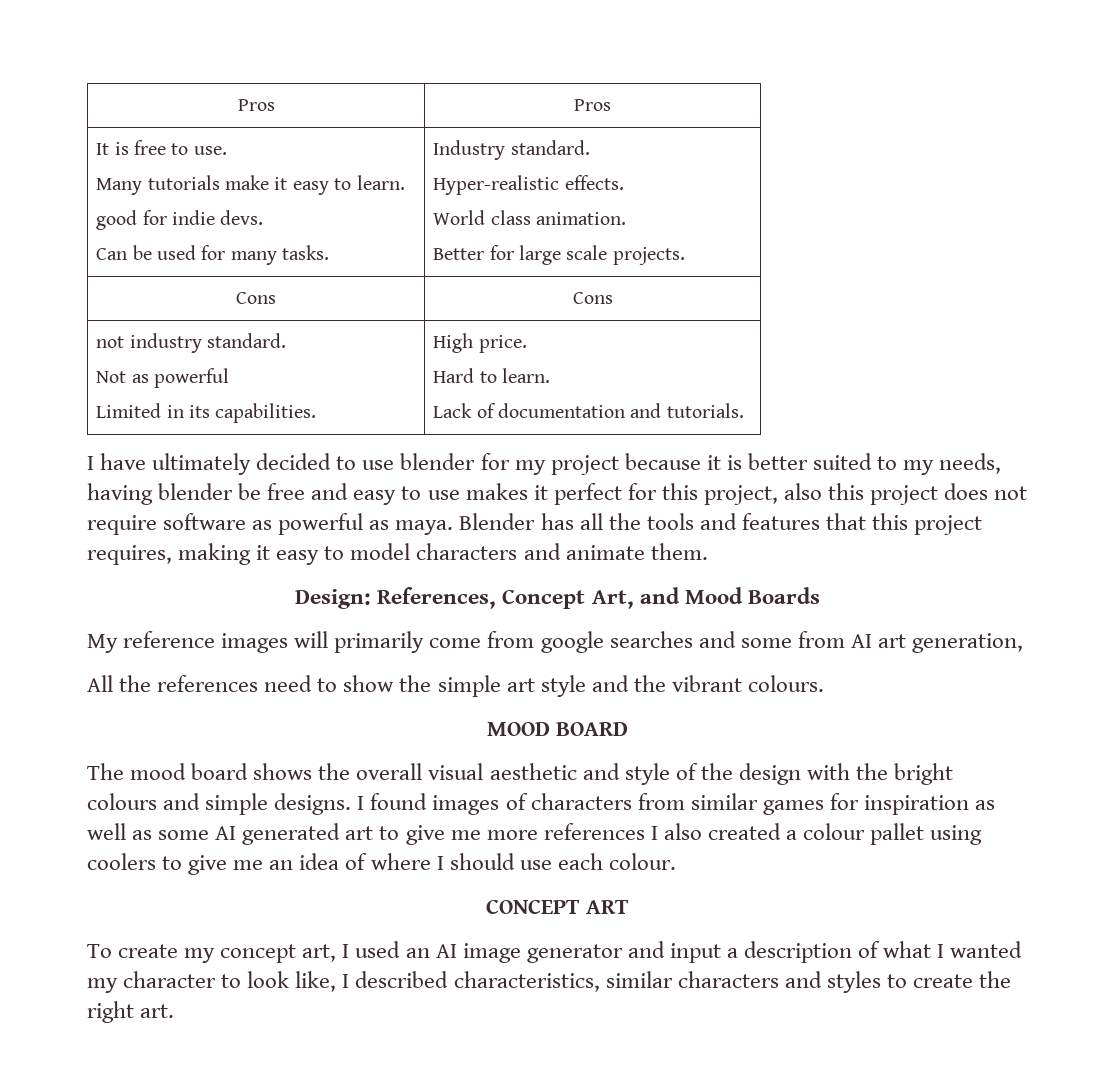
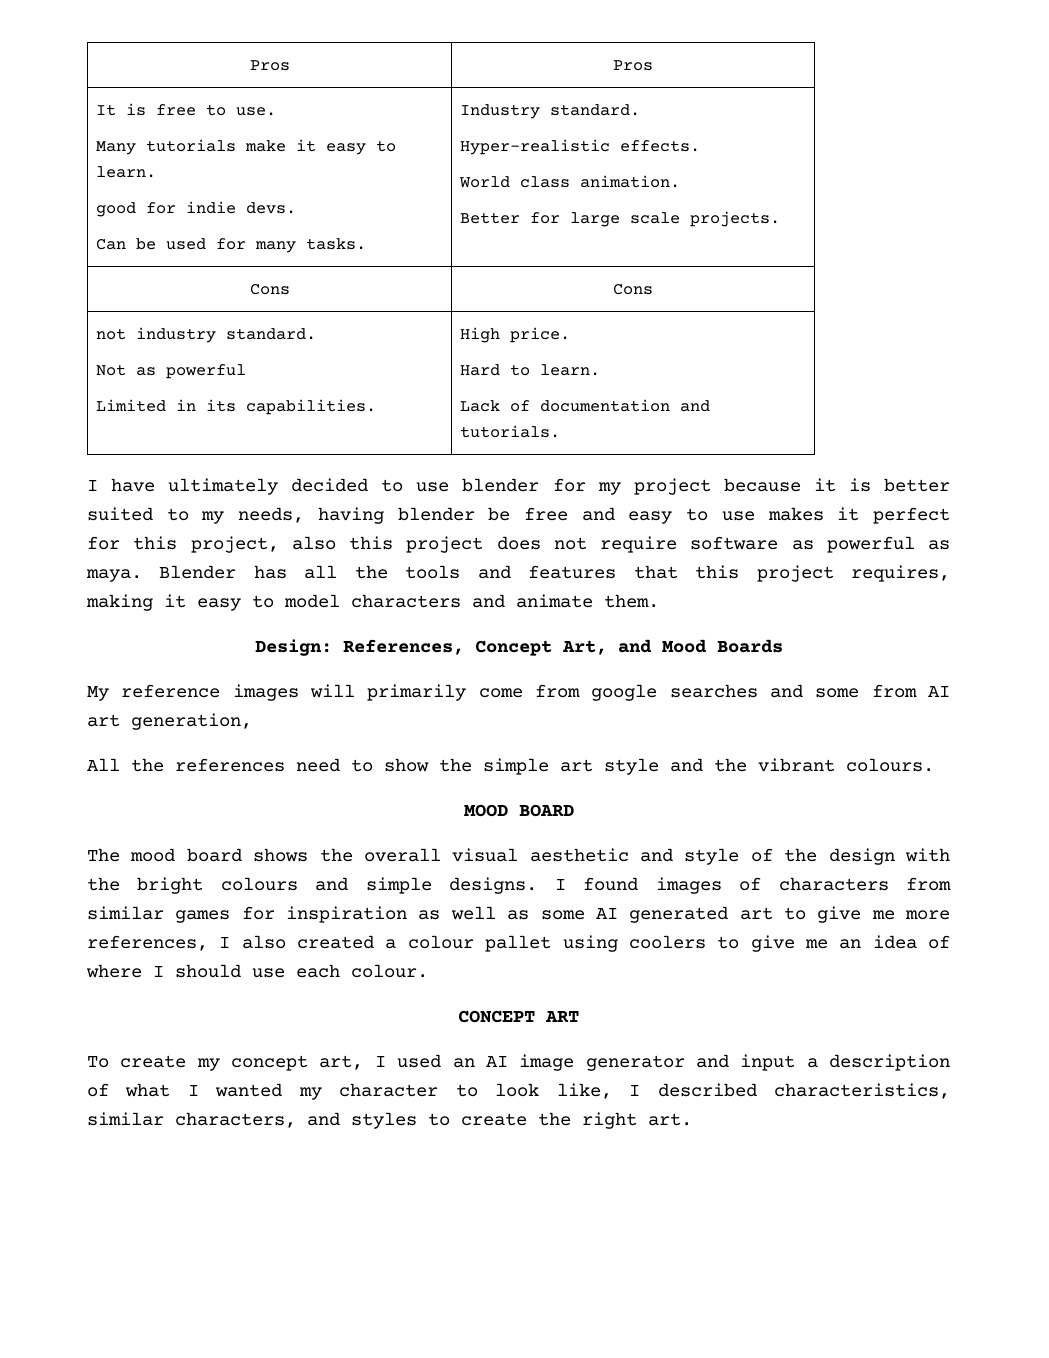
- I found images of characters from similar games for inspiration as well as some AI generated art to give me more references I also created a colour pallet using coolers to give me an idea of where I should use each colour.
+ I found images of characters from similar games for inspiration as well as some AI generated art to give me more references, I also created a colour pallet using coolers to give me an idea of where I should use each colour.
- To create my concept art, I used an AI image generator and input a description of what I wanted my character to look like, I described characteristics, similar characters and styles to create the right art.
+ To create my concept art, I used an AI image generator and input a description of what I wanted my character to look like, I described characteristics, similar characters, and styles to create the right art.

